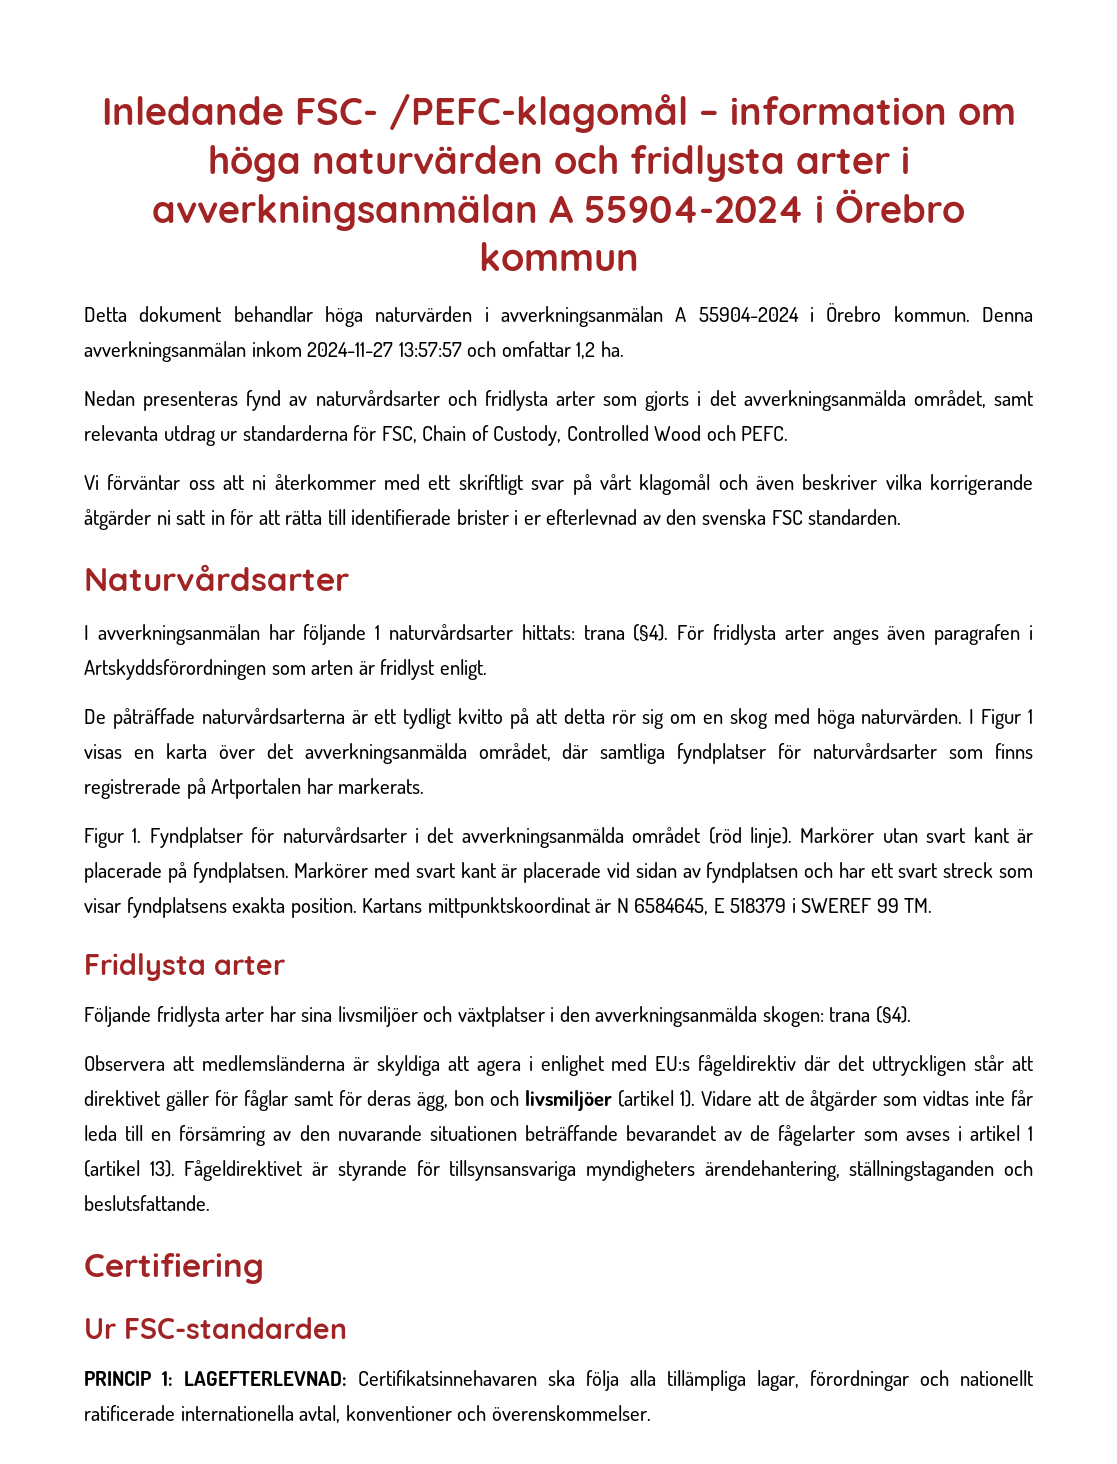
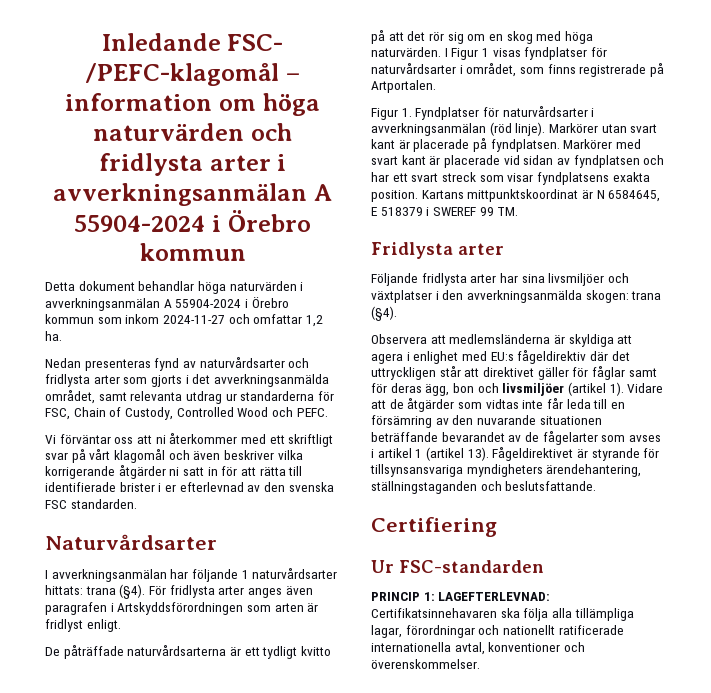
- Detta dokument behandlar höga naturvärden i avverkningsanmälan A 55904-2024 i Örebro kommun. Denna avverkningsanmälan inkom 2024-11-27 13:57:57 och omfattar 1,2 ha.
+ Detta dokument behandlar höga naturvärden i avverkningsanmälan A 55904-2024 i Örebro kommun som inkom 2024-11-27 och omfattar 1,2 ha.
- De påträffade naturvårdsarterna är ett tydligt kvitto på att detta rör sig om en skog med höga naturvärden.
+ De påträffade naturvårdsarterna är ett tydligt kvitto på att det rör sig om en skog med höga naturvärden.
- I Figur 1 visas en karta över det avverkningsanmälda området, där samtliga fyndplatser för naturvårdsarter som finns registrerade på Artportalen har markerats.
+ I Figur 1 visas fyndplatser för naturvårdsarter i området, som finns registrerade på Artportalen.
- Figur 1. Fyndplatser för naturvårdsarter i det avverkningsanmälda området (röd linje).
+ Figur 1. Fyndplatser för naturvårdsarter i avverkningsanmälan (röd linje).

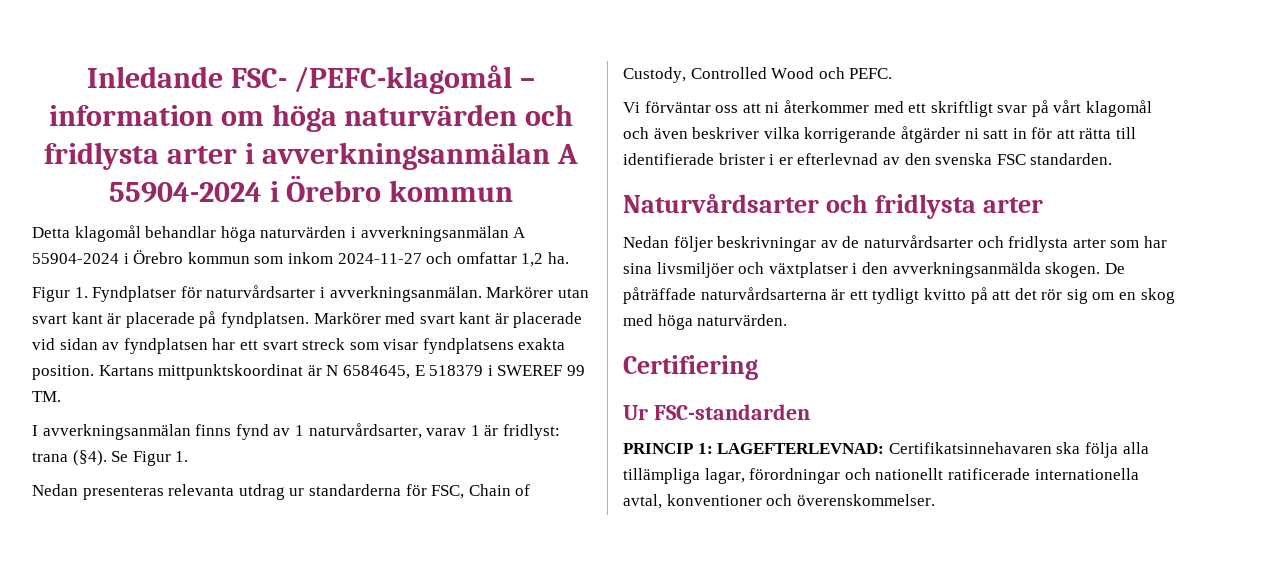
- Detta dokument behandlar höga naturvärden i avverkningsanmälan A 55904-2024 i Örebro kommun som inkom 2024-11-27 och omfattar 1,2 ha.
+ Detta klagomål behandlar höga naturvärden i avverkningsanmälan A 55904-2024 i Örebro kommun som inkom 2024-11-27 och omfattar 1,2 ha.
- Nedan presenteras fynd av naturvårdsarter och fridlysta arter som gjorts i det avverkningsanmälda området, samt relevanta utdrag ur standarderna för FSC, Chain of Custody, Controlled Wood och PEFC.
+ Figur 1. Fyndplatser för naturvårdsarter i avverkningsanmälan. Markörer utan svart kant är placerade på fyndplatsen. Markörer med svart kant är placerade vid sidan av fyndplatsen har ett svart streck som visar fyndplatsens exakta position. Kartans mittpunktskoordinat är N 6584645, E 518379 i SWEREF 99 TM.
+ I avverkningsanmälan finns fynd av 1 naturvårdsarter, varav 1 är fridlyst: trana (§4). Se Figur 1.
+ Nedan presenteras relevanta utdrag ur standarderna för FSC, Chain of Custody, Controlled Wood och PEFC.
- Naturvårdsarter
- I avverkningsanmälan har följande 1 naturvårdsarter hittats: trana (§4). För fridlysta arter anges även paragrafen i Artskyddsförordningen som arten är fridlyst enligt.
- De påträffade naturvårdsarterna är ett tydligt kvitto på att det rör sig om en skog med höga naturvärden. I Figur 1 visas fyndplatser för naturvårdsarter i området, som finns registrerade på Artportalen.
- Figur 1. Fyndplatser för naturvårdsarter i avverkningsanmälan (röd linje). Markörer utan svart kant är placerade på fyndplatsen. Markörer med svart kant är placerade vid sidan av fyndplatsen och har ett svart streck som visar fyndplatsens exakta position. Kartans mittpunktskoordinat är N 6584645, E 518379 i SWEREF 99 TM.
- Fridlysta arter
- Följande fridlysta arter har sina livsmiljöer och växtplatser i den avverkningsanmälda skogen: trana (§4).
- Observera att medlemsländerna är skyldiga att agera i enlighet med EU:s fågeldirektiv där det uttryckligen står att direktivet gäller för fåglar samt för deras ägg, bon och livsmiljöer (artikel 1). Vidare att de åtgärder som vidtas inte får leda till en försämring av den nuvarande situationen beträffande bevarandet av de fågelarter som avses i artikel 1 (artikel 13). Fågeldirektivet är styrande för tillsynsansvariga myndigheters ärendehantering, ställningstaganden och beslutsfattande.
+ Naturvårdsarter och fridlysta arter
+ Nedan följer beskrivningar av de naturvårdsarter och fridlysta arter som har sina livsmiljöer och växtplatser i den avverkningsanmälda skogen. De påträffade naturvårdsarterna är ett tydligt kvitto på att det rör sig om en skog med höga naturvärden.

